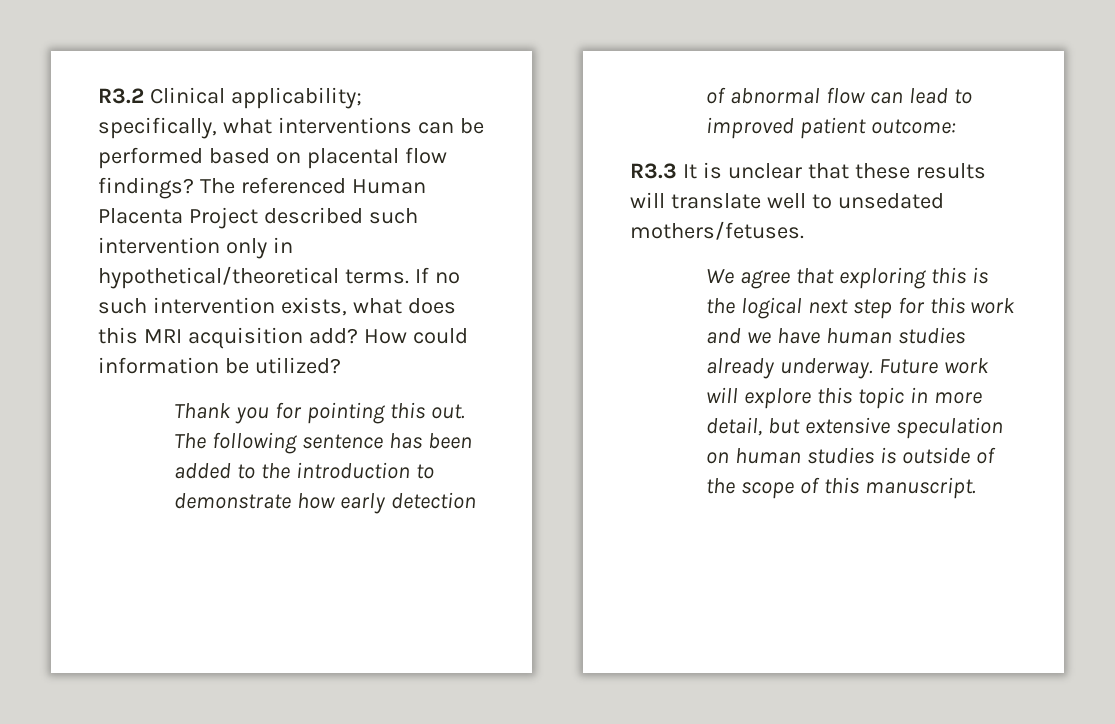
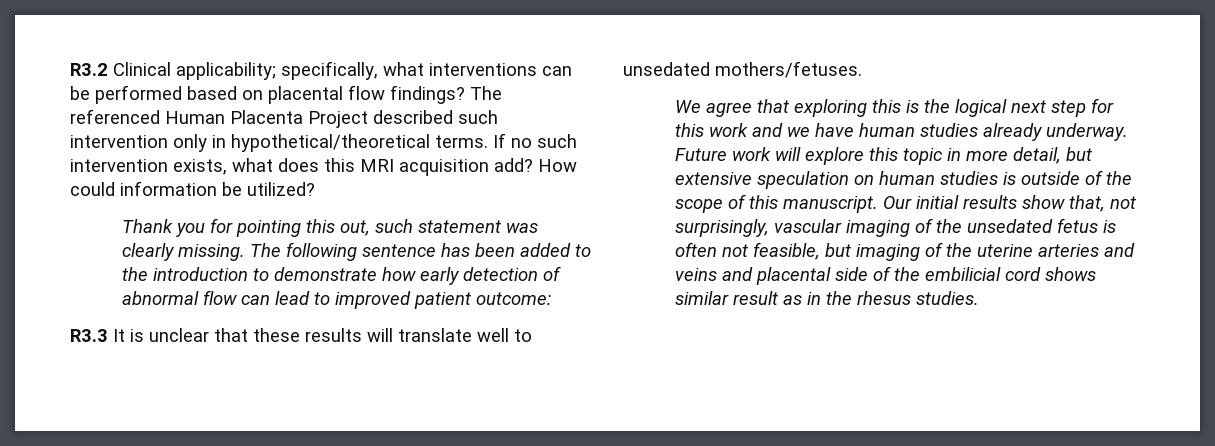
- Thank you for pointing this out.
+ Thank you for pointing this out, such statement was clearly missing.
+ Our initial results show that, not surprisingly, vascular imaging of the unsedated fetus is often not feasible, but imaging of the uterine arteries and veins and placental side of the embilicial cord shows similar result as in the rhesus studies.

